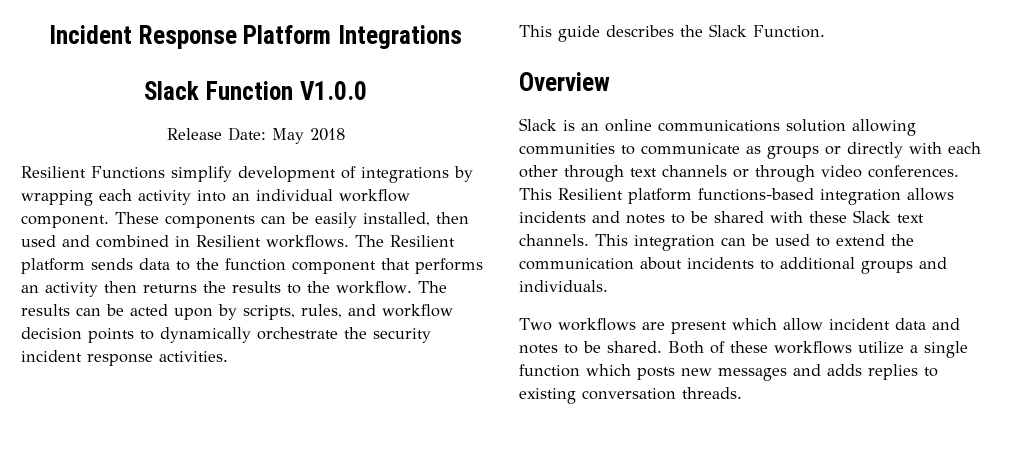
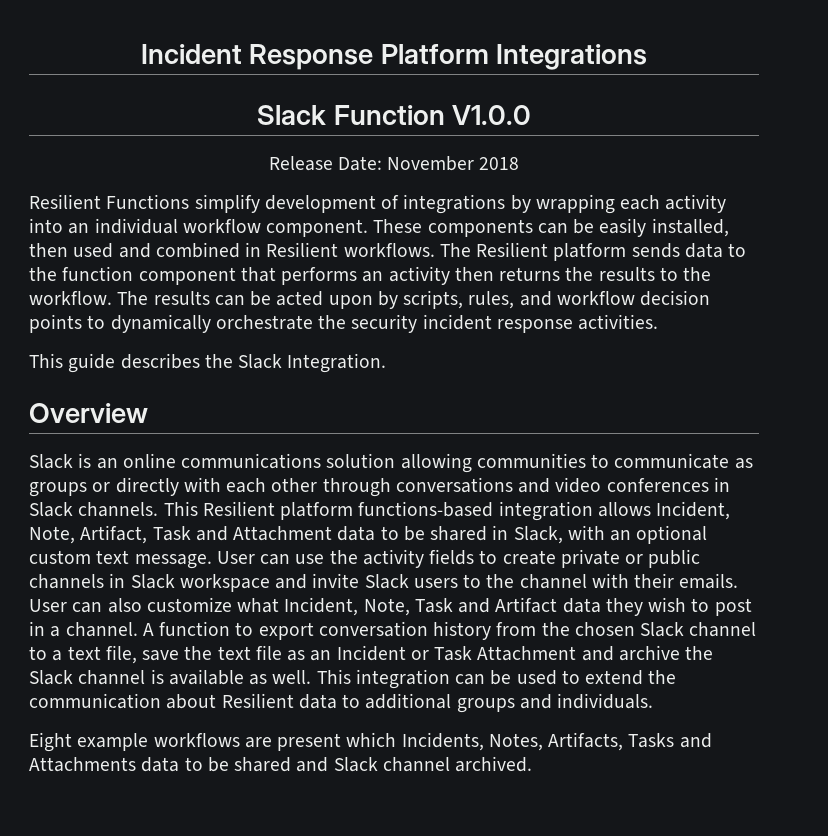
- Release Date: May 2018
+ Release Date: November 2018
- This guide describes the Slack Function.
+ This guide describes the Slack Integration.
- Slack is an online communications solution allowing communities to communicate as groups or directly with each other through text channels or through video conferences.
+ Slack is an online communications solution allowing communities to communicate as groups or directly with each other through conversations and video conferences in Slack channels.
- This Resilient platform functions-based integration allows incidents and notes to be shared with these Slack text channels.
+ This Resilient platform functions-based integration allows Incident, Note, Artifact, Task and Attachment data to be shared in Slack, with an optional custom text message. User can use the activity fields to create private or public channels in Slack workspace and invite Slack users to the channel with their emails. User can also customize what Incident, Note, Task and Artifact data they wish to post in a channel. A function to export conversation history from the chosen Slack channel to a text file, save the text file as an Incident or Task Attachment and archive the Slack channel is available as well.
- This integration can be used to extend the communication about incidents to additional groups and individuals.
+ This integration can be used to extend the communication about Resilient data to additional groups and individuals.
- Two workflows are present which allow incident data and notes to be shared. Both of these workflows utilize a single function which posts new messages and adds replies to existing conversation threads.
+ Eight example workflows are present which Incidents, Notes, Artifacts, Tasks and Attachments data to be shared and Slack channel archived.

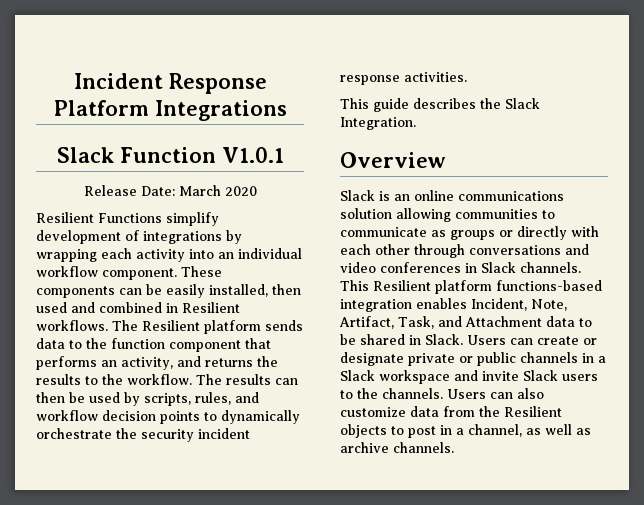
- Slack Function V1.0.0
+ Slack Function V1.0.1
- Release Date: November 2018
+ Release Date: March 2020
- The Resilient platform sends data to the function component that performs an activity then returns the results to the workflow.
+ The Resilient platform sends data to the function component that performs an activity, and returns the results to the workflow.
- The results can be acted upon by scripts, rules, and workflow decision points to dynamically orchestrate the security incident response activities.
+ The results can then be used by scripts, rules, and workflow decision points to dynamically orchestrate the security incident response activities.
- This Resilient platform functions-based integration allows Incident, Note, Artifact, Task and Attachment data to be shared in Slack, with an optional custom text message. User can use the activity fields to create private or public channels in Slack workspace and invite Slack users to the channel with their emails. User can also customize what Incident, Note, Task and Artifact data they wish to post in a channel. A function to export conversation history from the chosen Slack channel to a text file, save the text file as an Incident or Task Attachment and archive the Slack channel is available as well. This integration can be used to extend the communication about Resilient data to additional groups and individuals.
- Eight example workflows are present which Incidents, Notes, Artifacts, Tasks and Attachments data to be shared and Slack channel archived.
+ This Resilient platform functions-based integration enables Incident, Note, Artifact, Task, and Attachment data to be shared in Slack. Users can create or designate private or public channels in a Slack workspace and invite Slack users to the channels. Users can also customize data from the Resilient objects to post in a channel, as well as archive channels.

